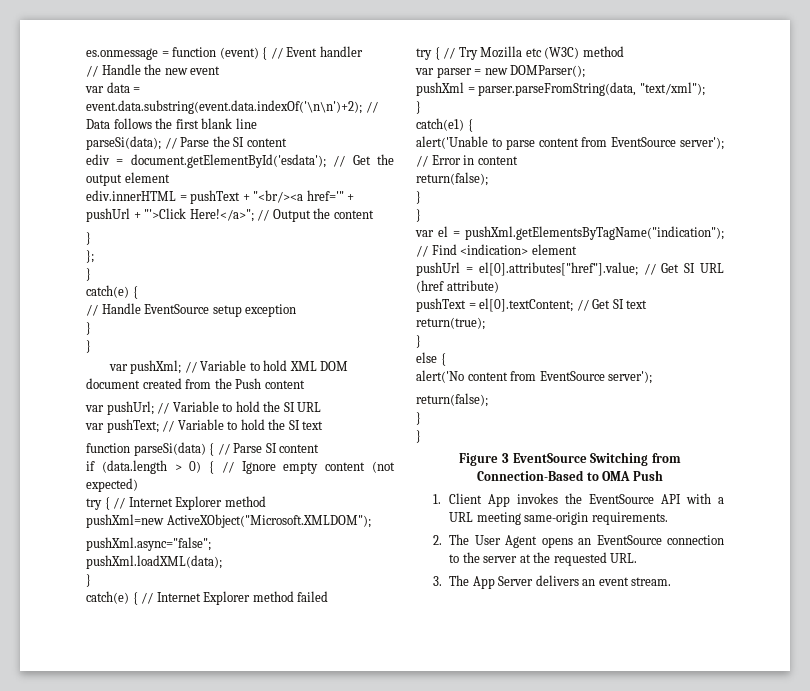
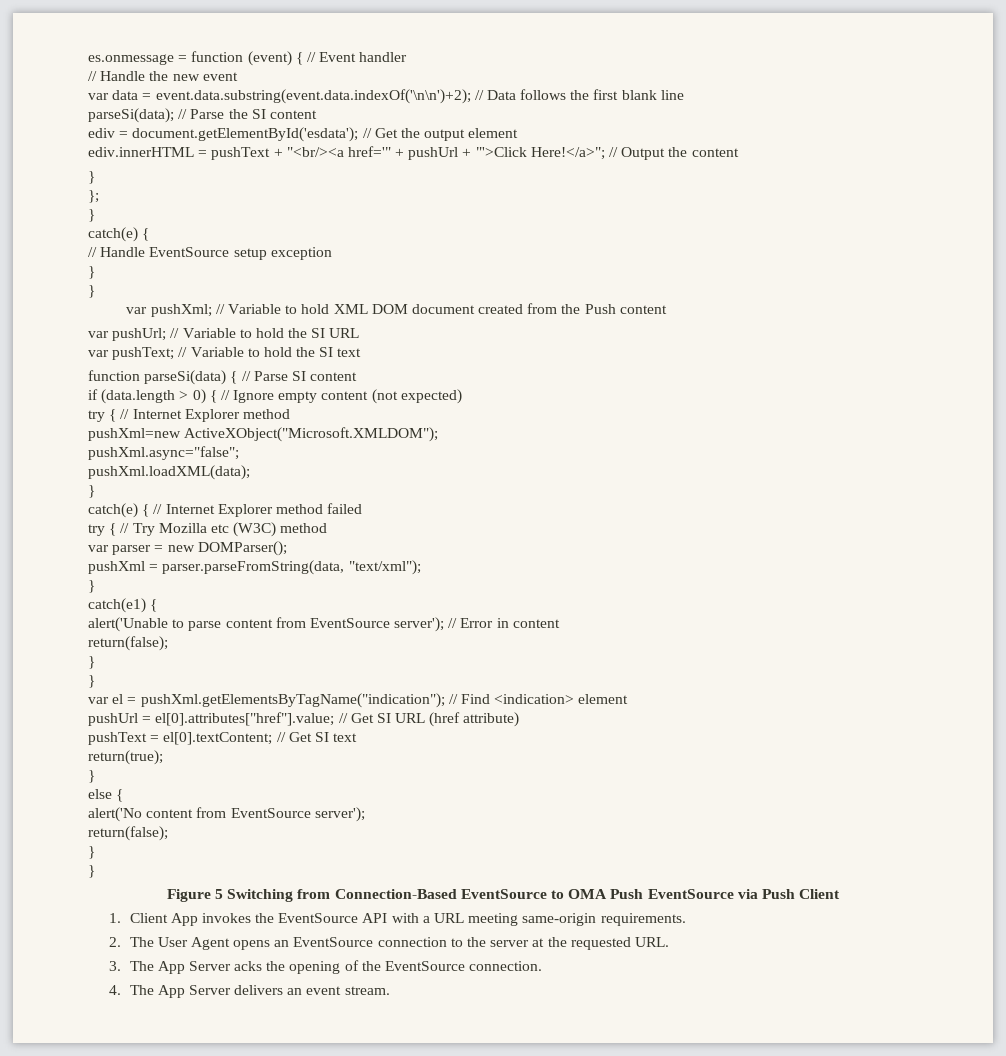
- Figure 3 EventSource Switching from Connection-Based to OMA Push
+ Figure 5 Switching from Connection-Based EventSource to OMA Push EventSource via Push Client
- 3. The App Server delivers an event stream.
+ 3. The App Server acks the opening of the EventSource connection.
+ 4. The App Server delivers an event stream.

